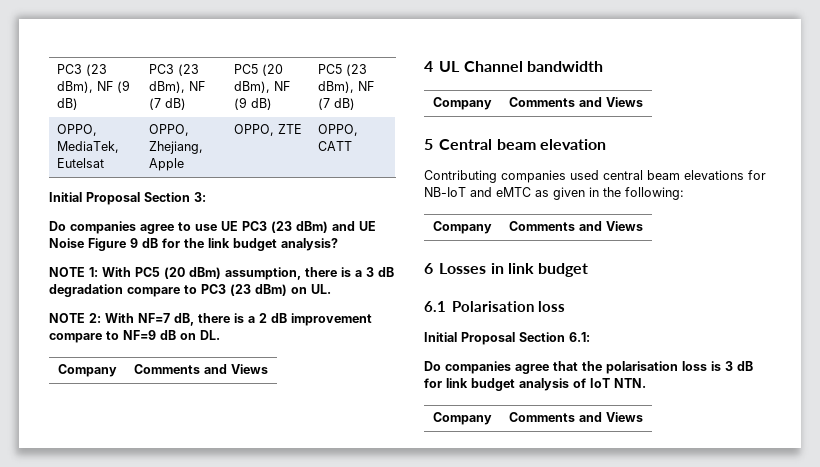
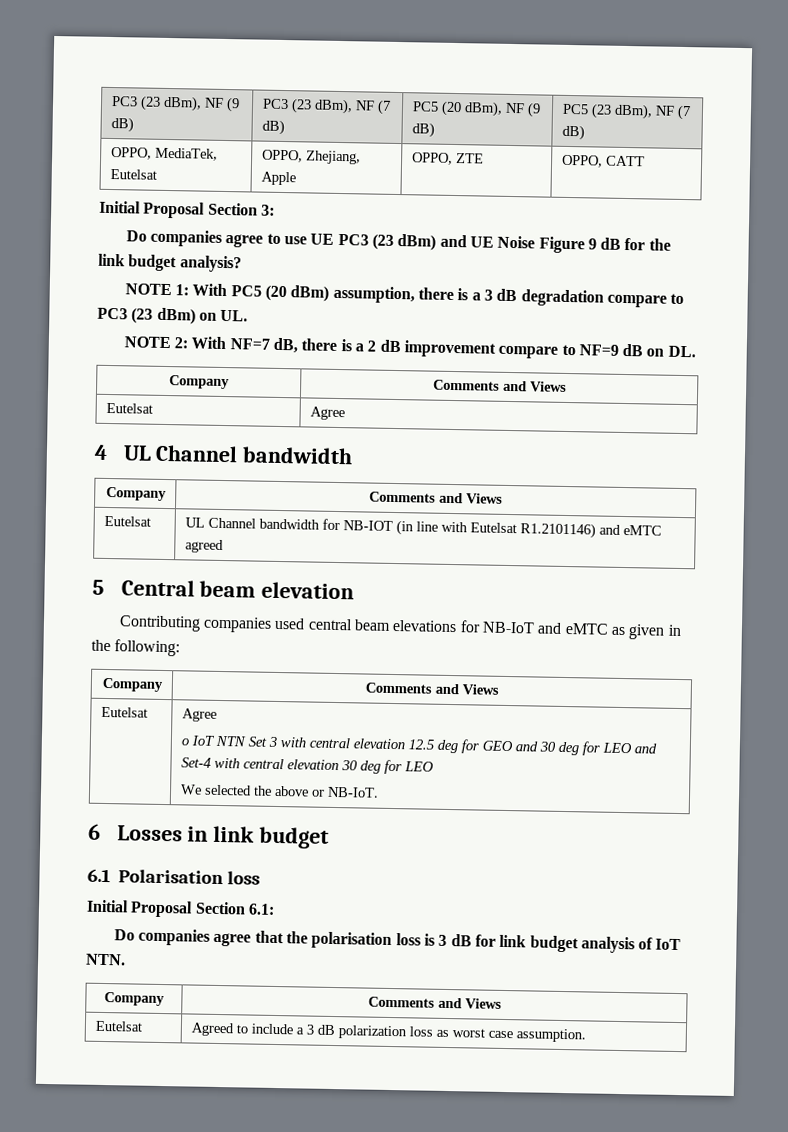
  NOTE 2: With NF=7 dB, there is a 2 dB improvement compare to NF=9 dB on DL.
  Company | Comments and Views
+ Eutelsat | Agree
+ Eutelsat | UL Channel bandwidth for NB-IOT (in line with Eutelsat R1.2101146) and eMTC agreed
  Contributing companies used central beam elevations for NB-IoT and eMTC as given in the following:
  Company | Comments and Views
+ Eutelsat | Agree
+ o IoT NTN Set 3 with central elevation 12.5 deg for GEO and 30 deg for LEO and Set-4 with central elevation 30 deg for LEO
+ We selected the above or NB-IoT.
+ Eutelsat | Agreed to include a 3 dB polarization loss as worst case assumption.

